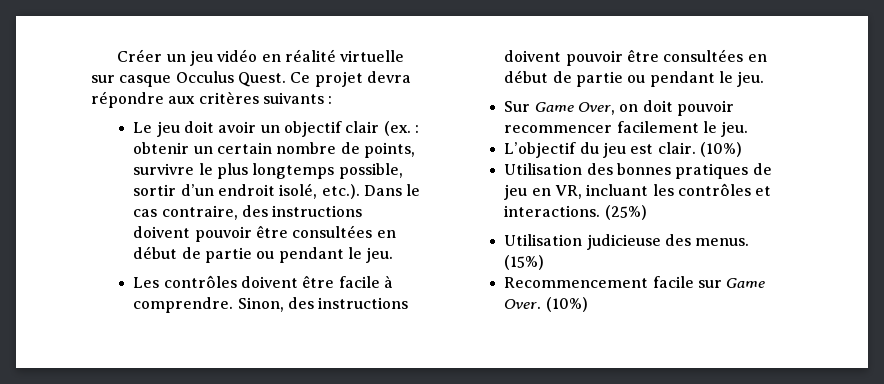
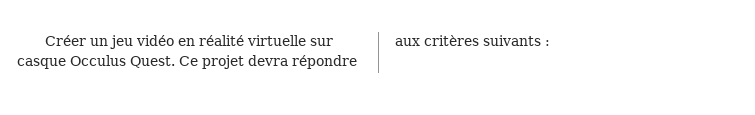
- Le jeu doit avoir un objectif clair (ex. : obtenir un certain nombre de points, survivre le plus longtemps possible, sortir d’un endroit isolé, etc.). Dans le cas contraire, des instructions doivent pouvoir être consultées en début de partie ou pendant le jeu.
- Les contrôles doivent être facile à comprendre. Sinon, des instructions doivent pouvoir être consultées en début de partie ou pendant le jeu.
- Sur Game Over, on doit pouvoir recommencer facilement le jeu.
- L’objectif du jeu est clair. (10%)
- Utilisation des bonnes pratiques de jeu en VR, incluant les contrôles et interactions. (25%)
- Utilisation judicieuse des menus. (15%)
- Recommencement facile sur Game Over. (10%)

